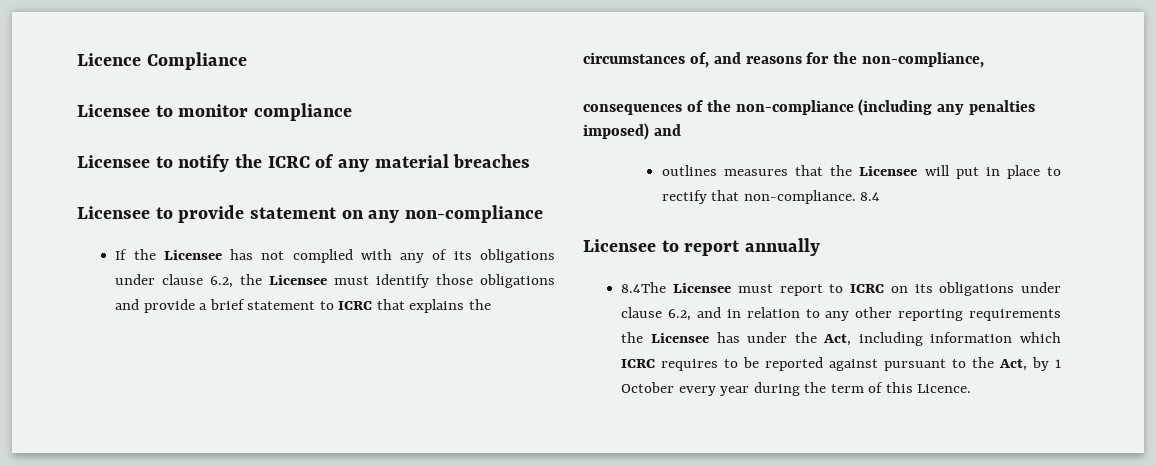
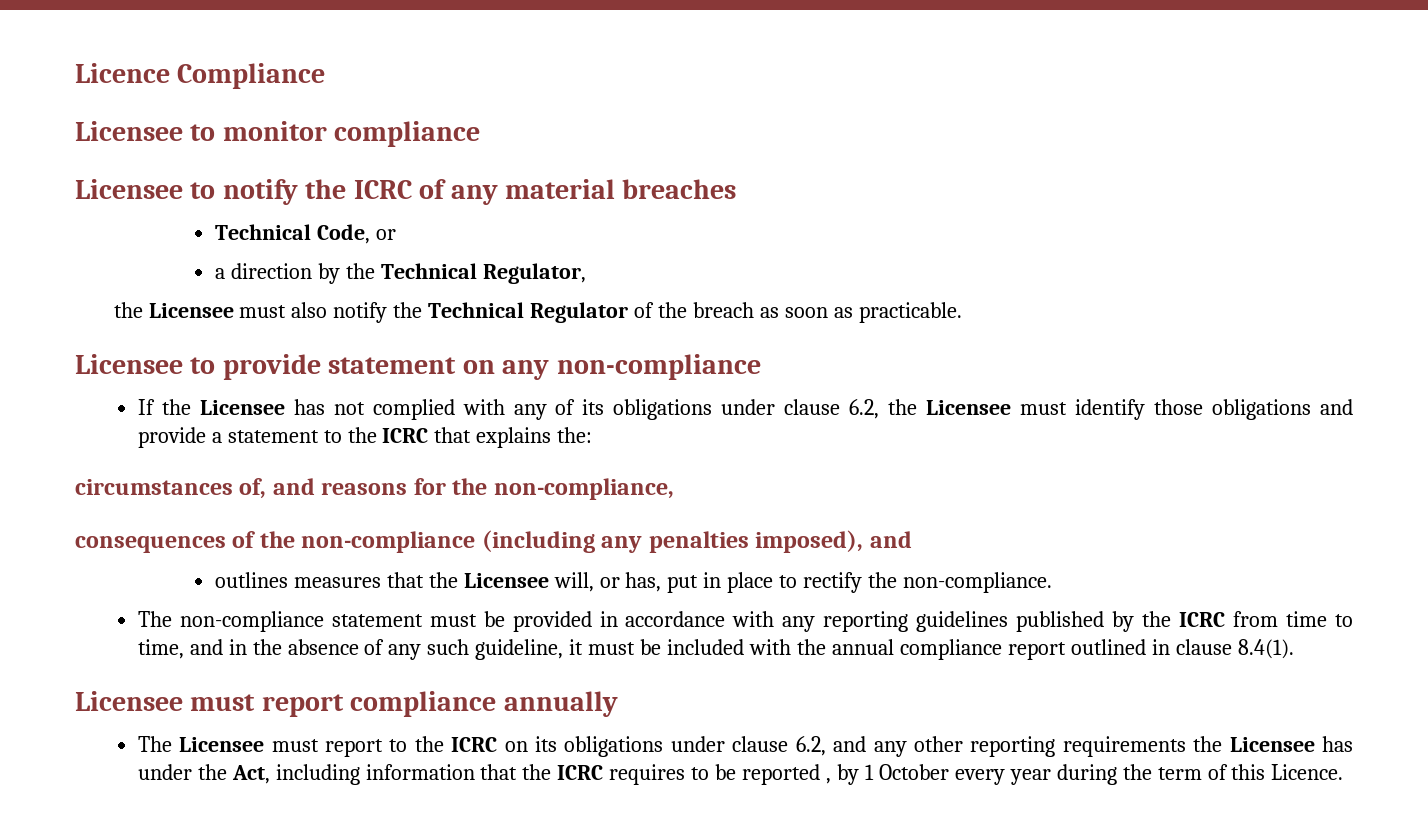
+ Technical Code, or
+ a direction by the Technical Regulator,
+ the Licensee must also notify the Technical Regulator of the breach as soon as practicable.
- If the Licensee has not complied with any of its obligations under clause 6.2, the Licensee must identify those obligations and provide a brief statement to ICRC that explains the
+ If the Licensee has not complied with any of its obligations under clause 6.2, the Licensee must identify those obligations and provide a statement to the ICRC that explains the:
- consequences of the non-compliance (including any penalties imposed) and
+ consequences of the non-compliance (including any penalties imposed), and
- outlines measures that the Licensee will put in place to rectify that non-compliance. 8.4
- Licensee to report annually
+ outlines measures that the Licensee will, or has, put in place to rectify the non-compliance.
+ The non-compliance statement must be provided in accordance with any reporting guidelines published by the ICRC from time to time, and in the absence of any such guideline, it must be included with the annual compliance report outlined in clause 8.4(1).
+ Licensee must report compliance annually
- 8.4The Licensee must report to ICRC on its obligations under clause 6.2, and in relation to any other reporting requirements the Licensee has under the Act, including information which ICRC requires to be reported against pursuant to the Act, by 1 October every year during the term of this Licence.
+ The Licensee must report to the ICRC on its obligations under clause 6.2, and any other reporting requirements the Licensee has under the Act, including information that the ICRC requires to be reported , by 1 October every year during the term of this Licence.

